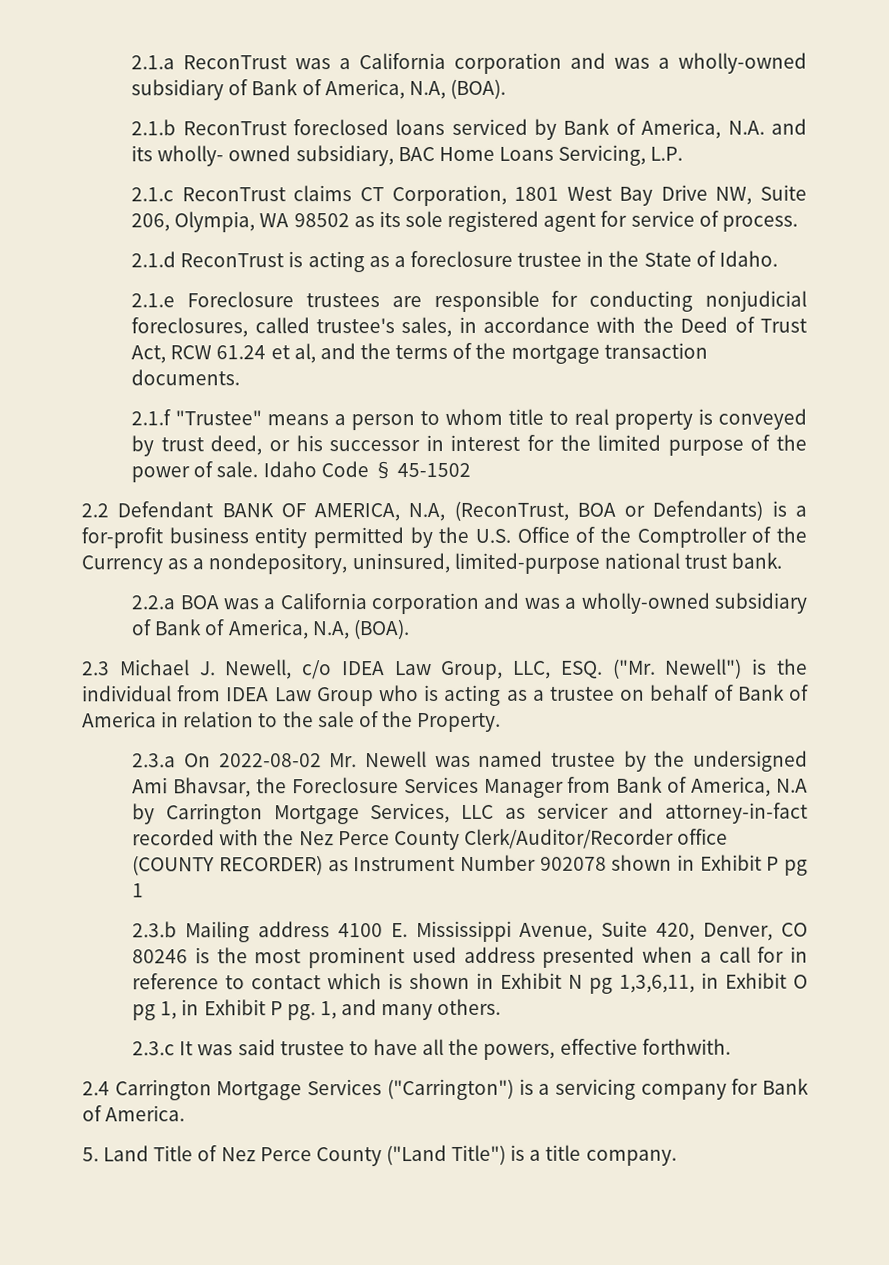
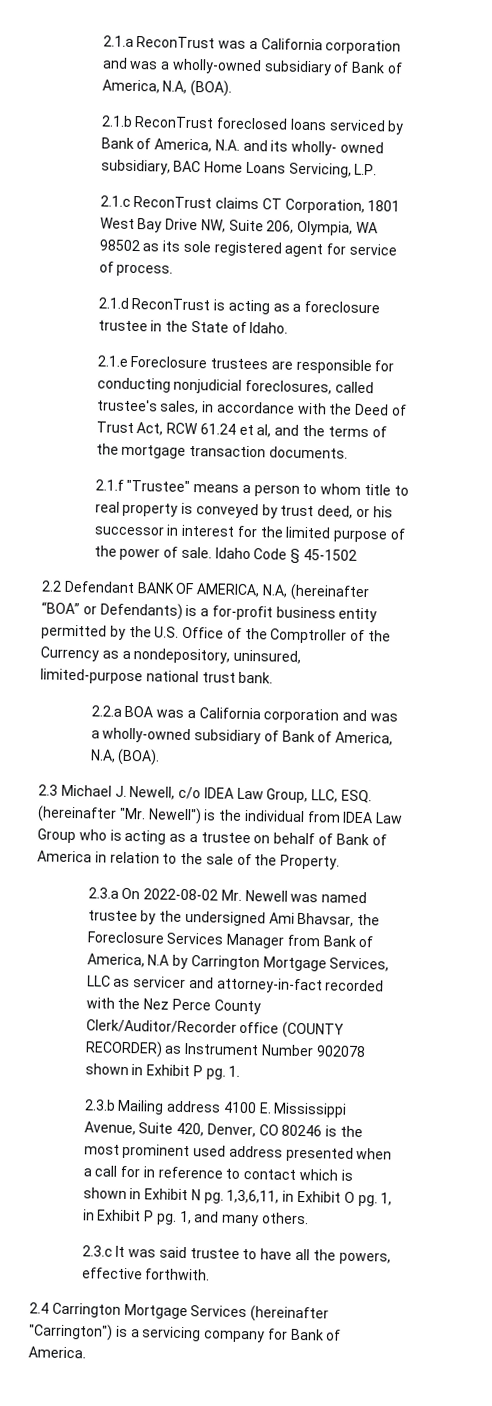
- 2.2 Defendant BANK OF AMERICA, N.A, (ReconTrust, BOA or Defendants) is a for-profit business entity permitted by the U.S. Office of the Comptroller of the Currency as a nondepository, uninsured, limited-purpose national trust bank.
+ 2.2 Defendant BANK OF AMERICA, N.A, (hereinafter “BOA” or Defendants) is a for-profit business entity permitted by the U.S. Office of the Comptroller of the Currency as a nondepository, uninsured, limited-purpose national trust bank.
- 2.3 Michael J. Newell, c/o IDEA Law Group, LLC, ESQ. ("Mr. Newell") is the individual from IDEA Law Group who is acting as a trustee on behalf of Bank of America in relation to the sale of the Property.
+ 2.3 Michael J. Newell, c/o IDEA Law Group, LLC, ESQ. (hereinafter "Mr. Newell") is the individual from IDEA Law Group who is acting as a trustee on behalf of Bank of America in relation to the sale of the Property.
- 2.3.a On 2022-08-02 Mr. Newell was named trustee by the undersigned Ami Bhavsar, the Foreclosure Services Manager from Bank of America, N.A by Carrington Mortgage Services, LLC as servicer and attorney-in-fact recorded with the Nez Perce County Clerk/Auditor/Recorder office (COUNTY RECORDER) as Instrument Number 902078 shown in Exhibit P pg 1
+ 2.3.a On 2022-08-02 Mr. Newell was named trustee by the undersigned Ami Bhavsar, the Foreclosure Services Manager from Bank of America, N.A by Carrington Mortgage Services, LLC as servicer and attorney-in-fact recorded with the Nez Perce County Clerk/Auditor/Recorder office (COUNTY RECORDER) as Instrument Number 902078 shown in Exhibit P pg. 1.
- 2.3.b Mailing address 4100 E. Mississippi Avenue, Suite 420, Denver, CO 80246 is the most prominent used address presented when a call for in reference to contact which is shown in Exhibit N pg 1,3,6,11, in Exhibit O pg 1, in Exhibit P pg.
+ 2.3.b Mailing address 4100 E. Mississippi Avenue, Suite 420, Denver, CO 80246 is the most prominent used address presented when a call for in reference to contact which is shown in Exhibit N pg. 1,3,6,11, in Exhibit O pg. 1, in Exhibit P pg.
- 2.4 Carrington Mortgage Services ("Carrington") is a servicing company for Bank of America.
+ 2.4 Carrington Mortgage Services (hereinafter "Carrington") is a servicing company for Bank of America.
- 5. Land Title of Nez Perce County ("Land Title") is a title company.

